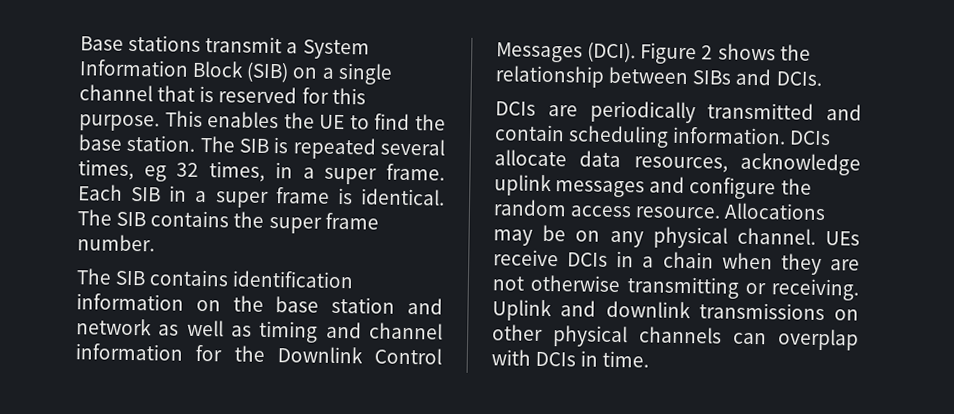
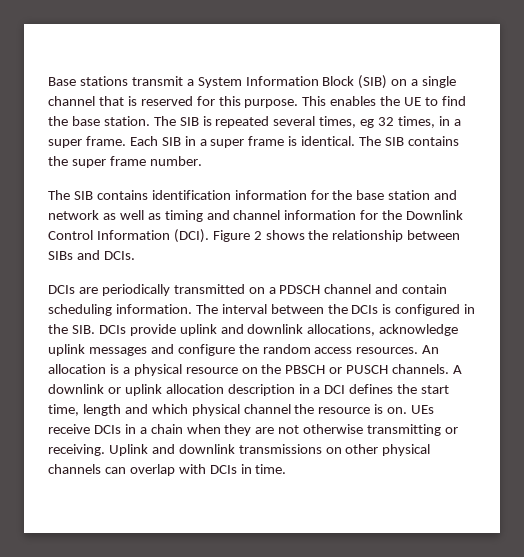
- The SIB contains identification information on the base station and network as well as timing and channel information for the Downlink Control Messages (DCI).
+ The SIB contains identification information for the base station and network as well as timing and channel information for the Downlink Control Information (DCI).
- DCIs are periodically transmitted and contain scheduling information. DCIs allocate data resources, acknowledge uplink messages and configure the random access resource. Allocations may be on any physical channel.
+ DCIs are periodically transmitted on a PDSCH channel and contain scheduling information. The interval between the DCIs is configured in the SIB. DCIs provide uplink and downlink allocations, acknowledge uplink messages and configure the random access resources. An allocation is a physical resource on the PBSCH or PUSCH channels. A downlink or uplink allocation description in a DCI defines the start time, length and which physical channel the resource is on.
- Uplink and downlink transmissions on other physical channels can overplap with DCIs in time.
+ Uplink and downlink transmissions on other physical channels can overlap with DCIs in time.

